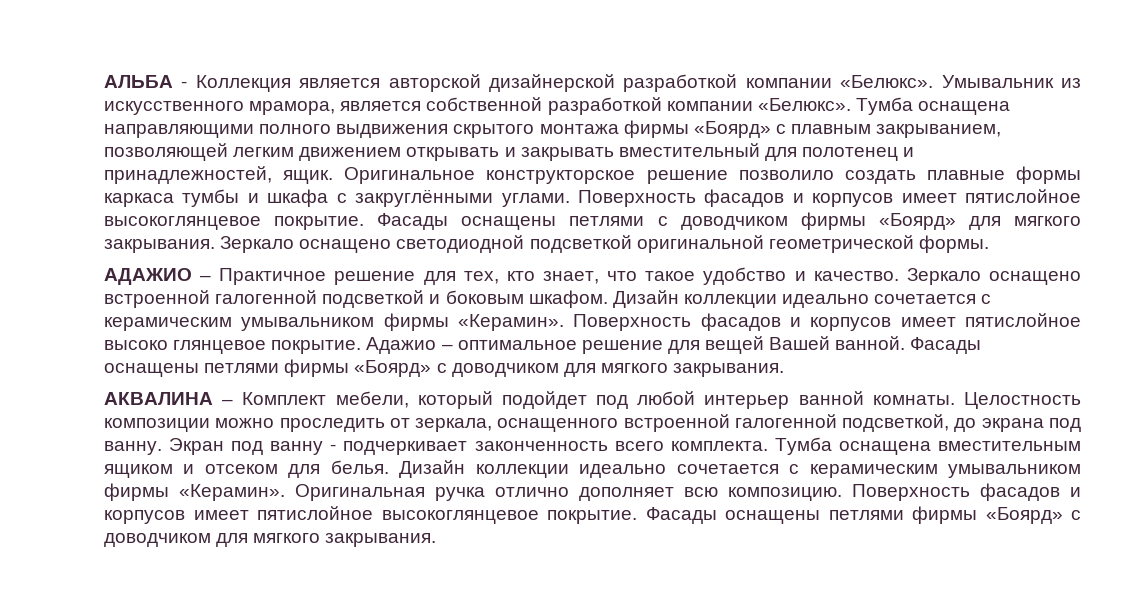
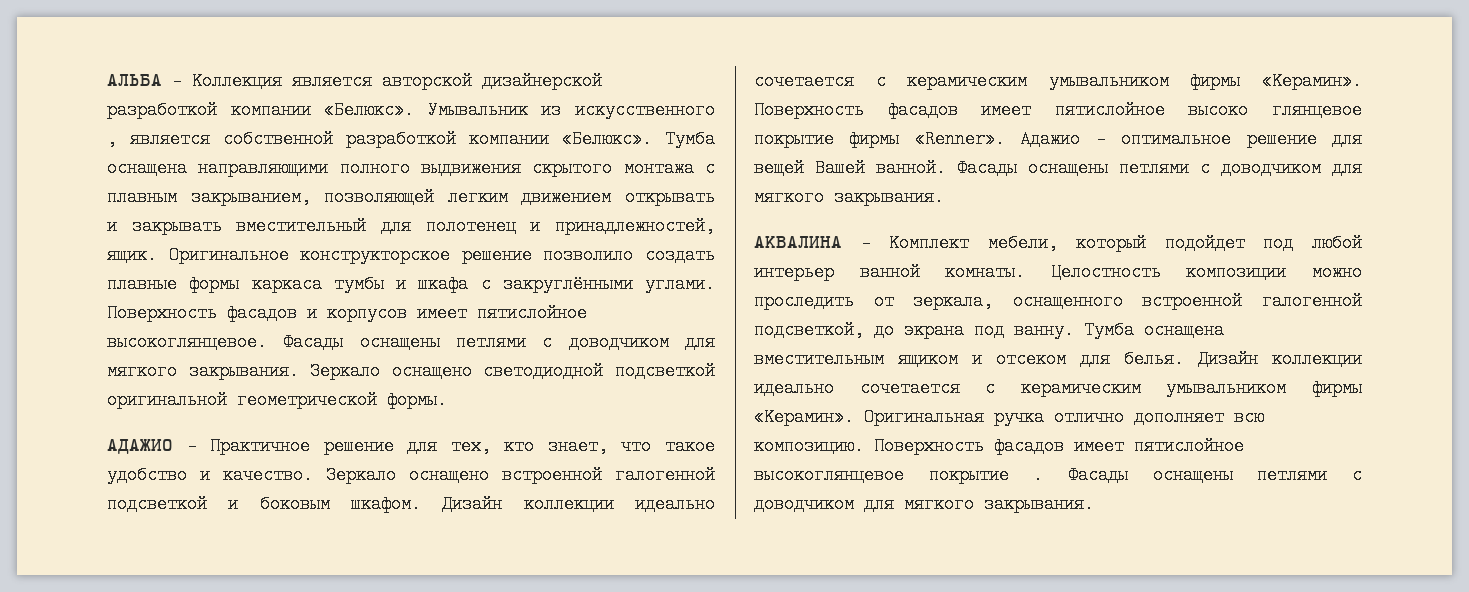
- Умывальник из искусственного мрамора, является собственной разработкой компании «Белюкс».
+ Умывальник из искусственного , является собственной разработкой компании «Белюкс».
- Тумба оснащена направляющими полного выдвижения скрытого монтажа фирмы «Боярд» с плавным закрыванием, позволяющей легким движением открывать и закрывать вместительный для полотенец и принадлежностей, ящик.
+ Тумба оснащена направляющими полного выдвижения скрытого монтажа с плавным закрыванием, позволяющей легким движением открывать и закрывать вместительный для полотенец и принадлежностей, ящик.
- Поверхность фасадов и корпусов имеет пятислойное высокоглянцевое покрытие. Фасады оснащены петлями с доводчиком фирмы «Боярд» для мягкого закрывания.
+ Поверхность фасадов и корпусов имеет пятислойное высокоглянцевое. Фасады оснащены петлями с доводчиком для мягкого закрывания.
- Поверхность фасадов и корпусов имеет пятислойное высоко глянцевое покрытие.
+ Поверхность фасадов имеет пятислойное высоко глянцевое покрытие фирмы «Renner».
- Адажио – оптимальное решение для вещей Вашей ванной. Фасады оснащены петлями фирмы «Боярд» с доводчиком для мягкого закрывания.
+ Адажио – оптимальное решение для вещей Вашей ванной. Фасады оснащены петлями с доводчиком для мягкого закрывания.
- Экран под ванну - подчеркивает законченность всего комплекта.
- Поверхность фасадов и корпусов имеет пятислойное высокоглянцевое покрытие. Фасады оснащены петлями фирмы «Боярд» с доводчиком для мягкого закрывания.
+ Поверхность фасадов имеет пятислойное высокоглянцевое покрытие . Фасады оснащены петлями с доводчиком для мягкого закрывания.

